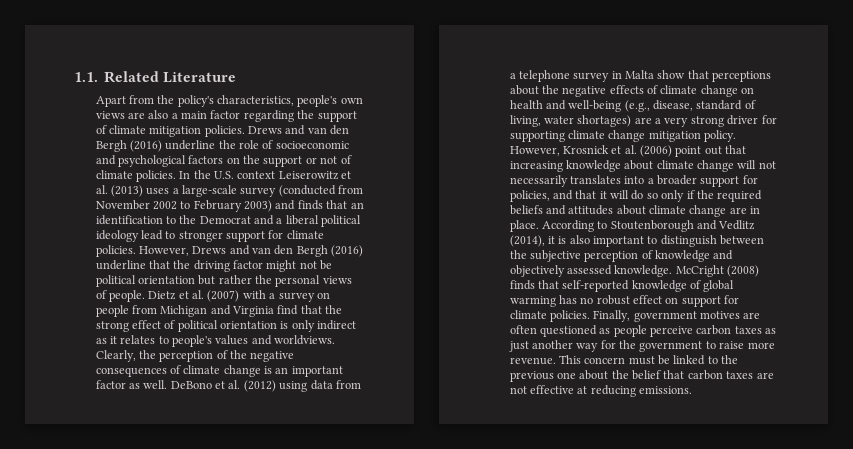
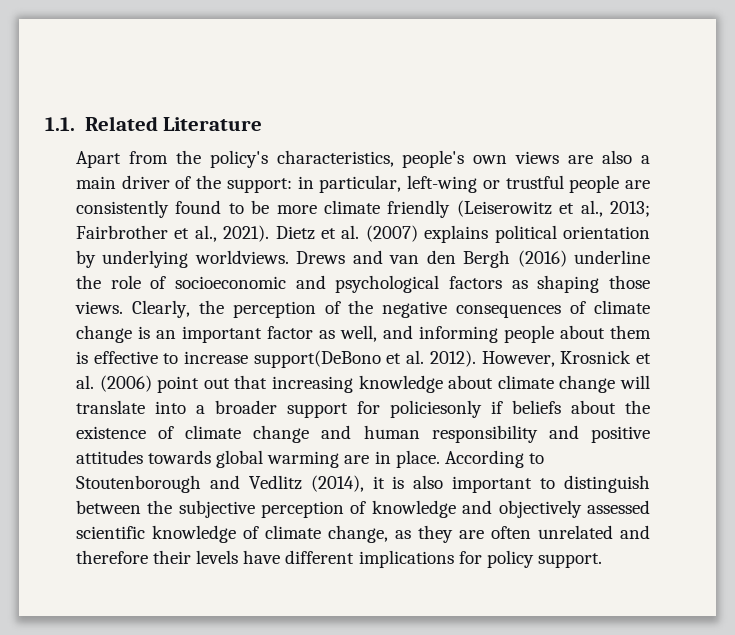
- Apart from the policy's characteristics, people's own views are also a main factor regarding the support of climate mitigation policies.
+ Apart from the policy's characteristics, people's own views are also a main driver of the support: in particular, left-wing or trustful people are consistently found to be more climate friendly (Leiserowitz et al., 2013; Fairbrother et al., 2021). Dietz et al. (2007) explains political orientation by underlying worldviews.
- Drews and van den Bergh (2016) underline the role of socioeconomic and psychological factors on the support or not of climate policies. In the U.S. context Leiserowitz et al. (2013) uses a large-scale survey (conducted from November 2002 to February 2003) and finds that an identification to the Democrat and a liberal political ideology lead to stronger support for climate policies. However, Drews and van den Bergh (2016) underline that the driving factor might not be political orientation but rather the personal views of people. Dietz et al. (2007) with a survey on people from Michigan and Virginia find that the strong effect of political orientation is only indirect as it relates to people's values and worldviews.
+ Drews and van den Bergh (2016) underline the role of socioeconomic and psychological factors as shaping those views.
- Clearly, the perception of the negative consequences of climate change is an important factor as well. DeBono et al. (2012) using data from a telephone survey in Malta show that perceptions about the negative effects of climate change on health and well-being (e.g., disease, standard of living, water shortages) are a very strong driver for supporting climate change mitigation policy.
+ Clearly, the perception of the negative consequences of climate change is an important factor as well, and informing people about them is effective to increase support(DeBono et al. 2012).
- However, Krosnick et al. (2006) point out that increasing knowledge about climate change will not necessarily translates into a broader support for policies, and that it will do so only if the required beliefs and attitudes about climate change are in place.
+ However, Krosnick et al. (2006) point out that increasing knowledge about climate change will translate into a broader support for policiesonly if beliefs about the existence of climate change and human responsibility and positive attitudes towards global warming are in place.
- According to Stoutenborough and Vedlitz (2014), it is also important to distinguish between the subjective perception of knowledge and objectively assessed knowledge. McCright (2008) finds that self-reported knowledge of global warming has no robust effect on support for climate policies. Finally, government motives are often questioned as people perceive carbon taxes as just another way for the government to raise more revenue. This concern must be linked to the previous one about the belief that carbon taxes are not effective at reducing emissions.
+ According to Stoutenborough and Vedlitz (2014), it is also important to distinguish between the subjective perception of knowledge and objectively assessed scientific knowledge of climate change, as they are often unrelated and therefore their levels have different implications for policy support.

